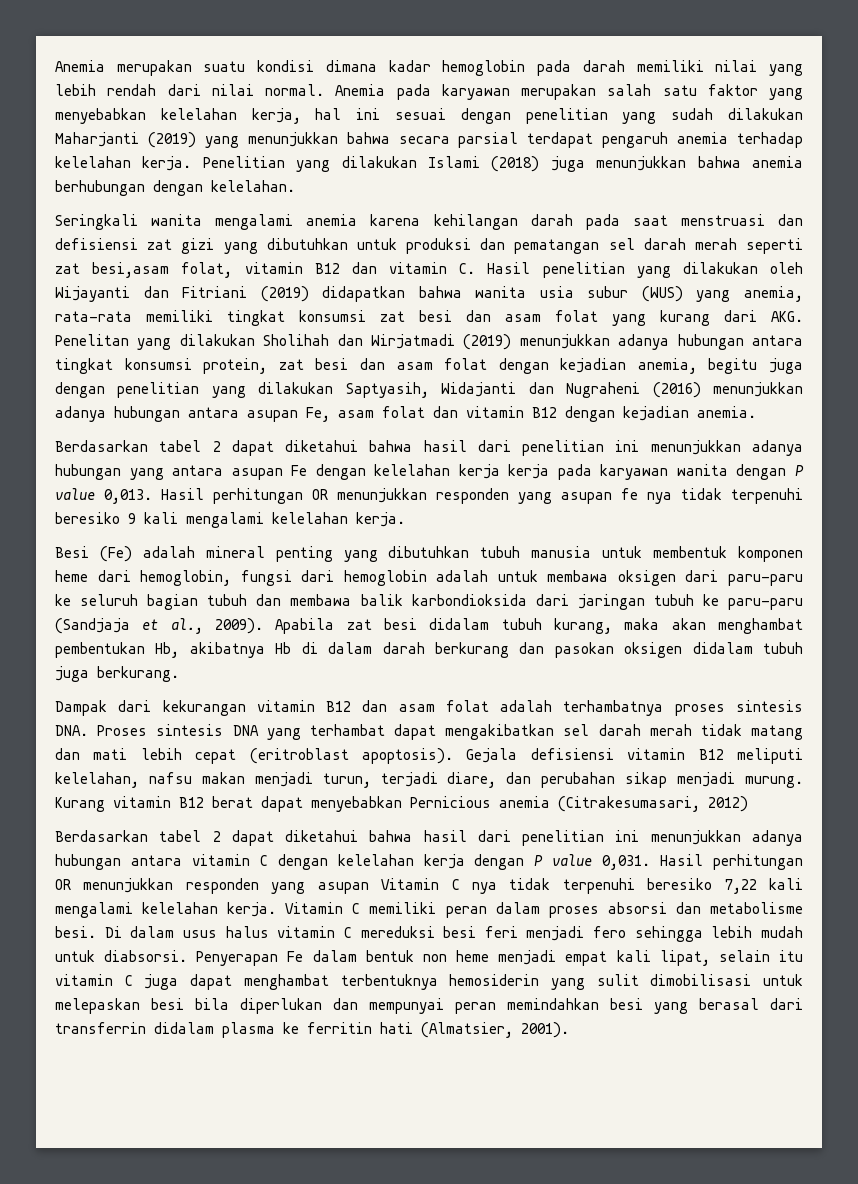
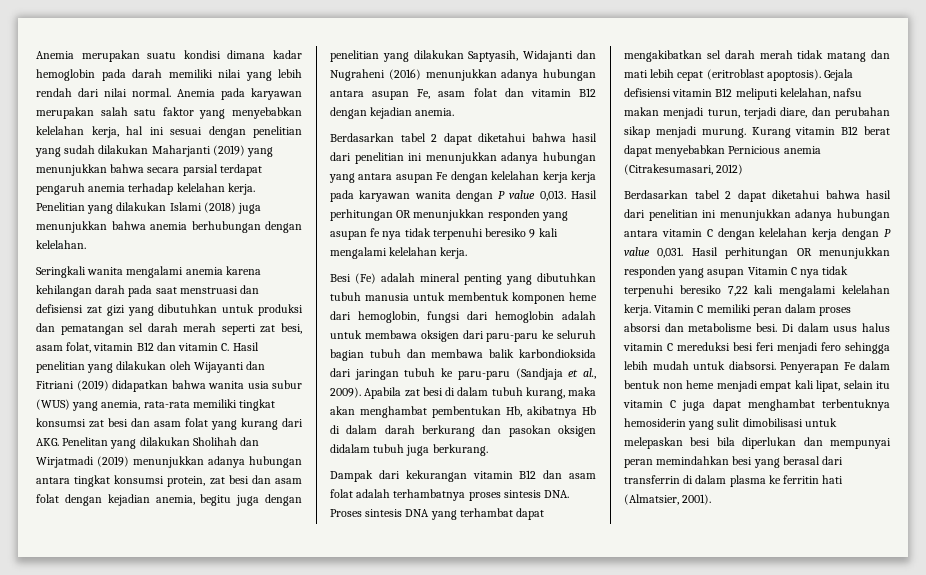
- Seringkali wanita mengalami anemia karena kehilangan darah pada saat menstruasi dan defisiensi zat gizi yang dibutuhkan untuk produksi dan pematangan sel darah merah seperti zat besi,asam folat, vitamin B12 dan vitamin C. Hasil penelitian yang dilakukan oleh Wijayanti dan Fitriani (2019) didapatkan bahwa wanita usia subur (WUS) yang anemia, rata-rata memiliki tingkat konsumsi zat besi dan asam folat yang kurang dari AKG. Penelitan yang dilakukan Sholihah dan Wirjatmadi (2019) menunjukkan adanya hubungan antara tingkat konsumsi protein, zat besi dan asam folat dengan kejadian anemia, begitu juga dengan penelitian yang dilakukan Saptyasih, Widajanti dan Nugraheni (2016) menunjukkan adanya hubungan antara asupan Fe, asam folat dan vitamin B12 dengan kejadian anemia.
+ Seringkali wanita mengalami anemia karena kehilangan darah pada saat menstruasi dan defisiensi zat gizi yang dibutuhkan untuk produksi dan pematangan sel darah merah seperti zat besi, asam folat, vitamin B12 dan vitamin C. Hasil penelitian yang dilakukan oleh Wijayanti dan Fitriani (2019) didapatkan bahwa wanita usia subur (WUS) yang anemia, rata-rata memiliki tingkat konsumsi zat besi dan asam folat yang kurang dari AKG. Penelitan yang dilakukan Sholihah dan Wirjatmadi (2019) menunjukkan adanya hubungan antara tingkat konsumsi protein, zat besi dan asam folat dengan kejadian anemia, begitu juga dengan penelitian yang dilakukan Saptyasih, Widajanti dan Nugraheni (2016) menunjukkan adanya hubungan antara asupan Fe, asam folat dan vitamin B12 dengan kejadian anemia.
- Apabila zat besi didalam tubuh kurang, maka akan menghambat pembentukan Hb, akibatnya Hb di dalam darah berkurang dan pasokan oksigen didalam tubuh juga berkurang.
+ Apabila zat besi di dalam tubuh kurang, maka akan menghambat pembentukan Hb, akibatnya Hb di dalam darah berkurang dan pasokan oksigen didalam tubuh juga berkurang.
- Penyerapan Fe dalam bentuk non heme menjadi empat kali lipat, selain itu vitamin C juga dapat menghambat terbentuknya hemosiderin yang sulit dimobilisasi untuk melepaskan besi bila diperlukan dan mempunyai peran memindahkan besi yang berasal dari transferrin didalam plasma ke ferritin hati (Almatsier, 2001).
+ Penyerapan Fe dalam bentuk non heme menjadi empat kali lipat, selain itu vitamin C juga dapat menghambat terbentuknya hemosiderin yang sulit dimobilisasi untuk melepaskan besi bila diperlukan dan mempunyai peran memindahkan besi yang berasal dari transferrin di dalam plasma ke ferritin hati (Almatsier, 2001).

